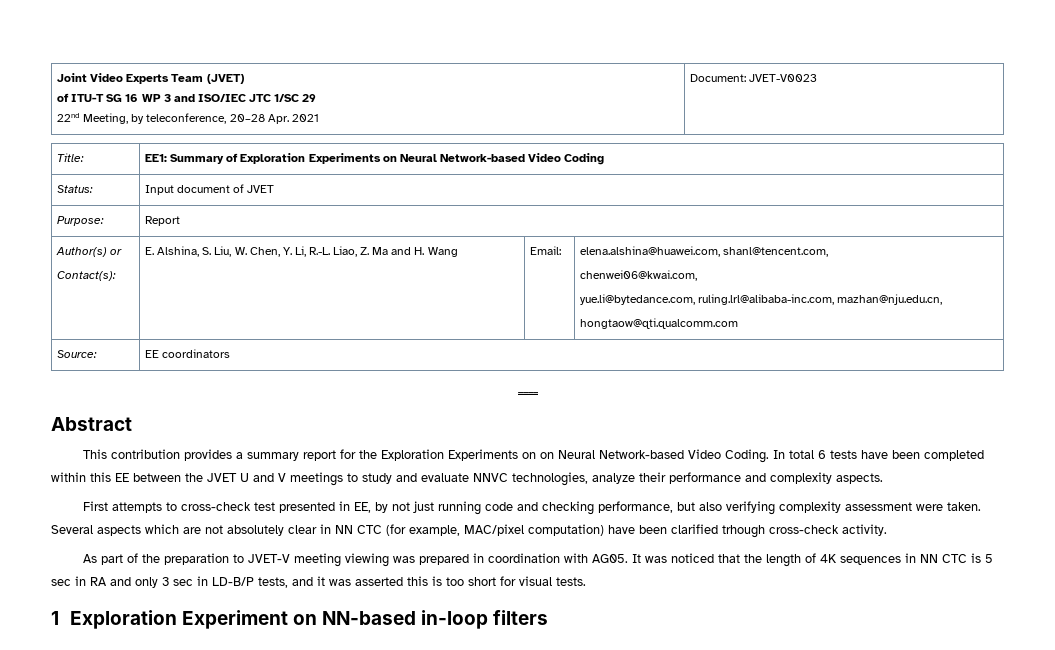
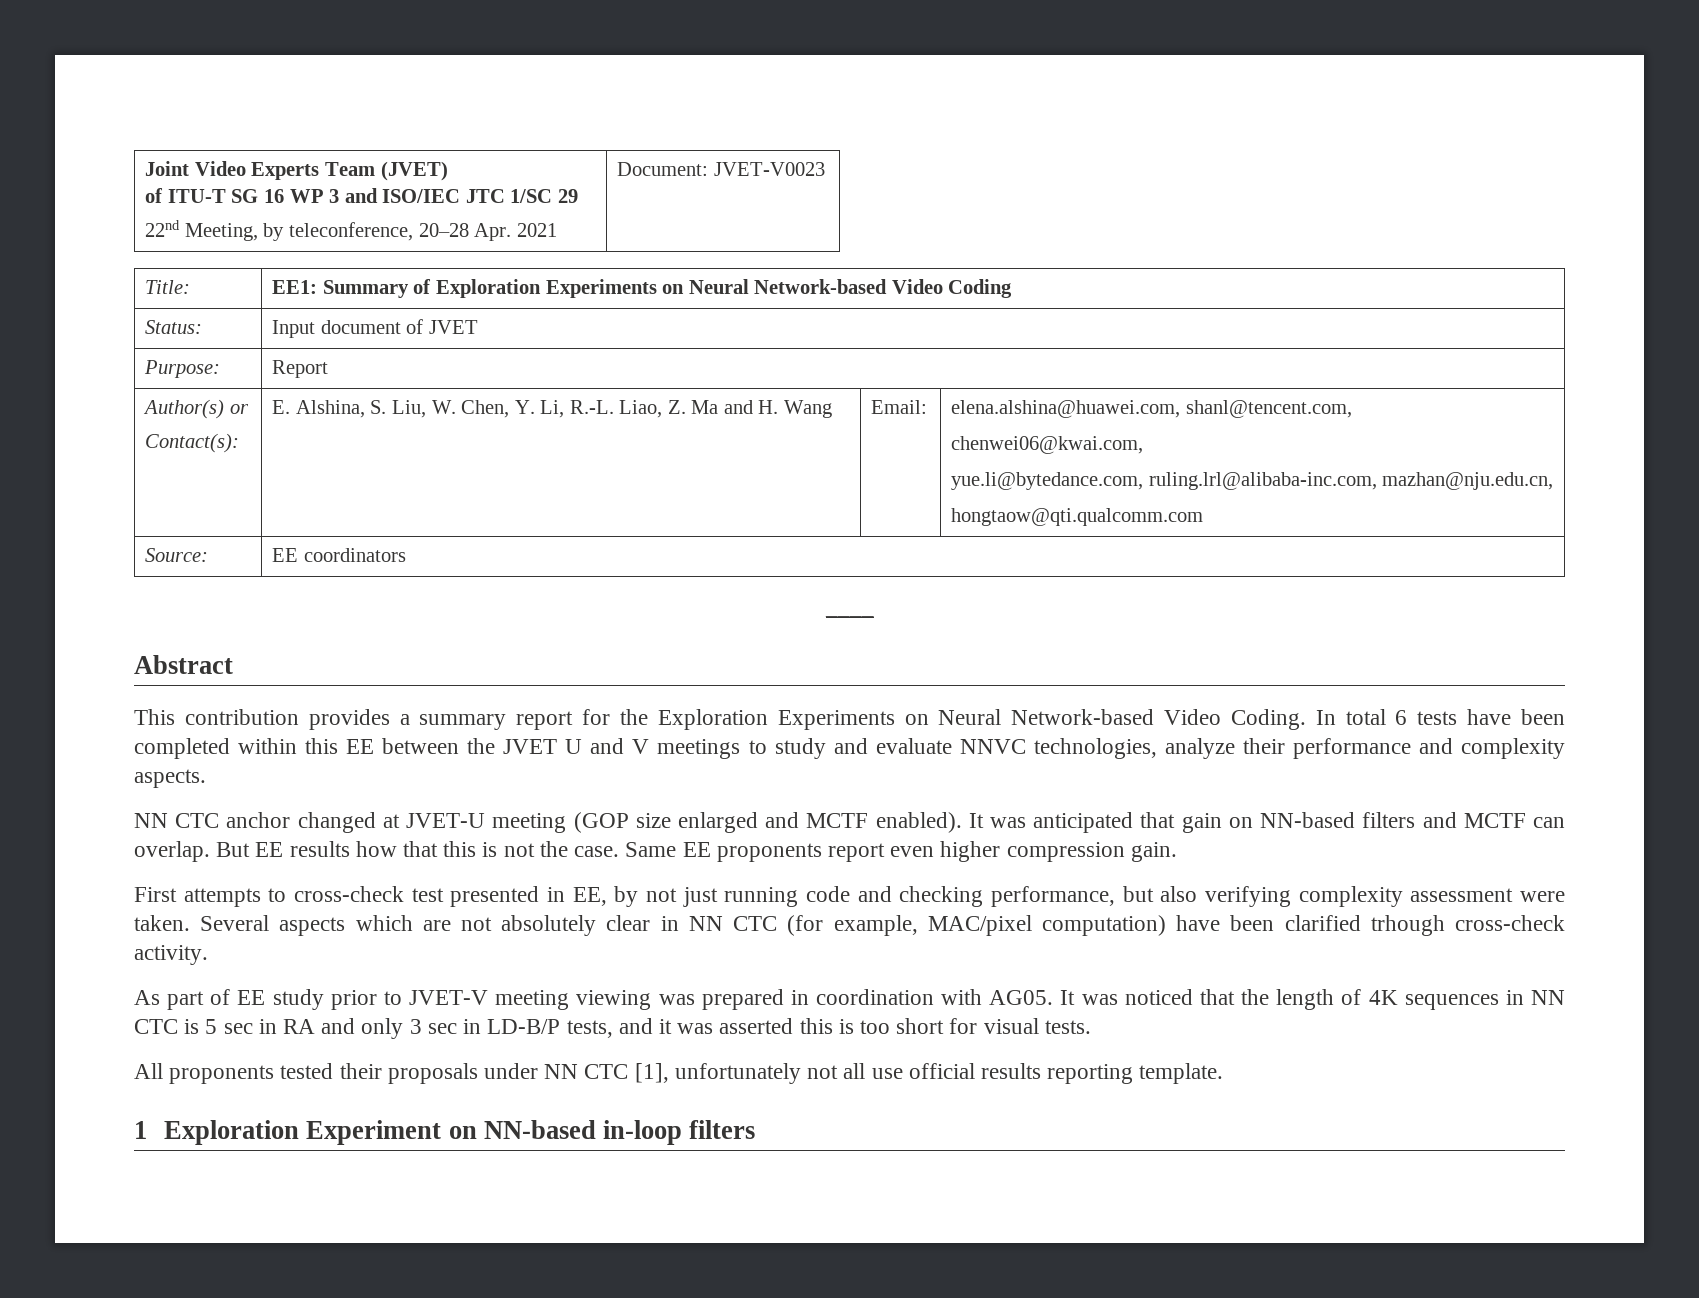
- This contribution provides a summary report for the Exploration Experiments on on Neural Network-based Video Coding.
+ This contribution provides a summary report for the Exploration Experiments on Neural Network-based Video Coding.
+ NN CTC anchor changed at JVET-U meeting (GOP size enlarged and MCTF enabled). It was anticipated that gain on NN-based filters and MCTF can overlap. But EE results how that this is not the case. Same EE proponents report even higher compression gain.
- As part of the preparation to JVET-V meeting viewing was prepared in coordination with AG05.
+ As part of EE study prior to JVET-V meeting viewing was prepared in coordination with AG05.
+ All proponents tested their proposals under NN CTC [1], unfortunately not all use official results reporting template.

